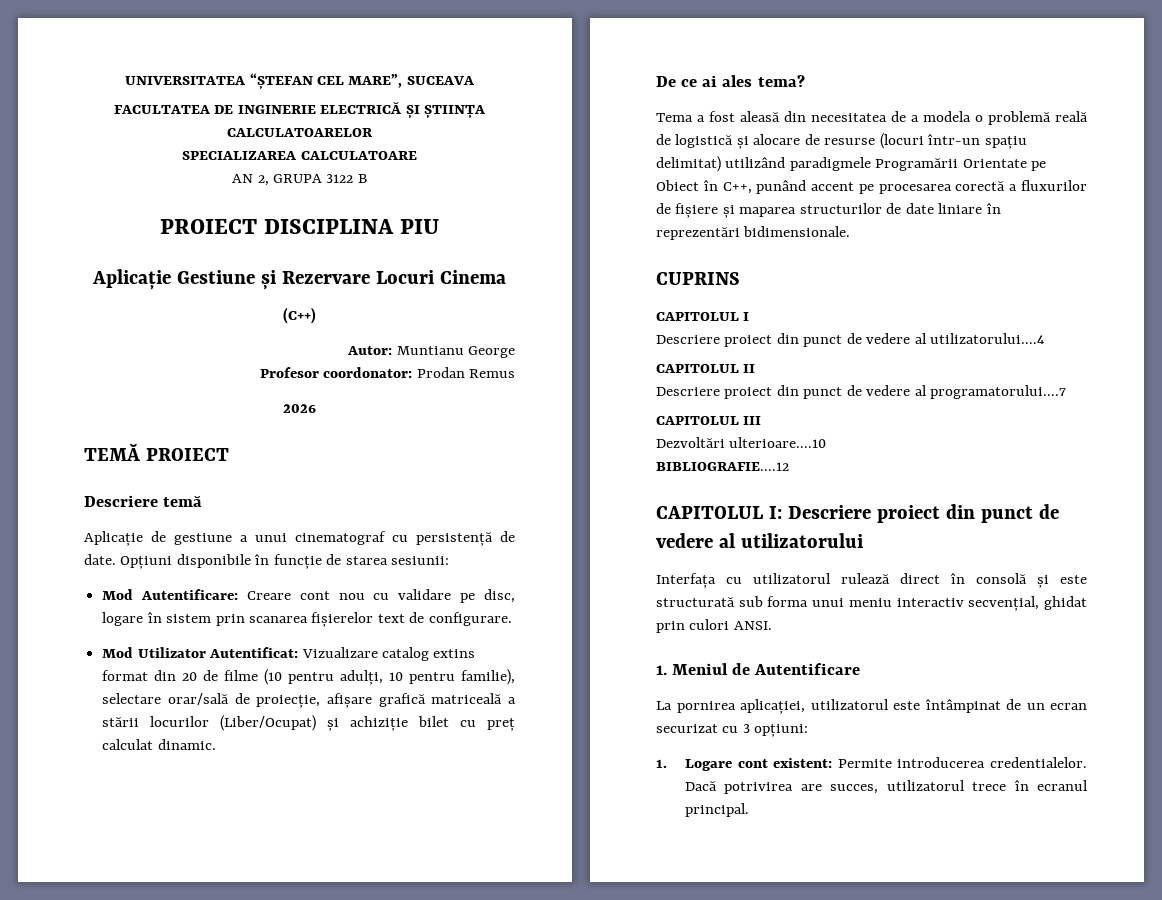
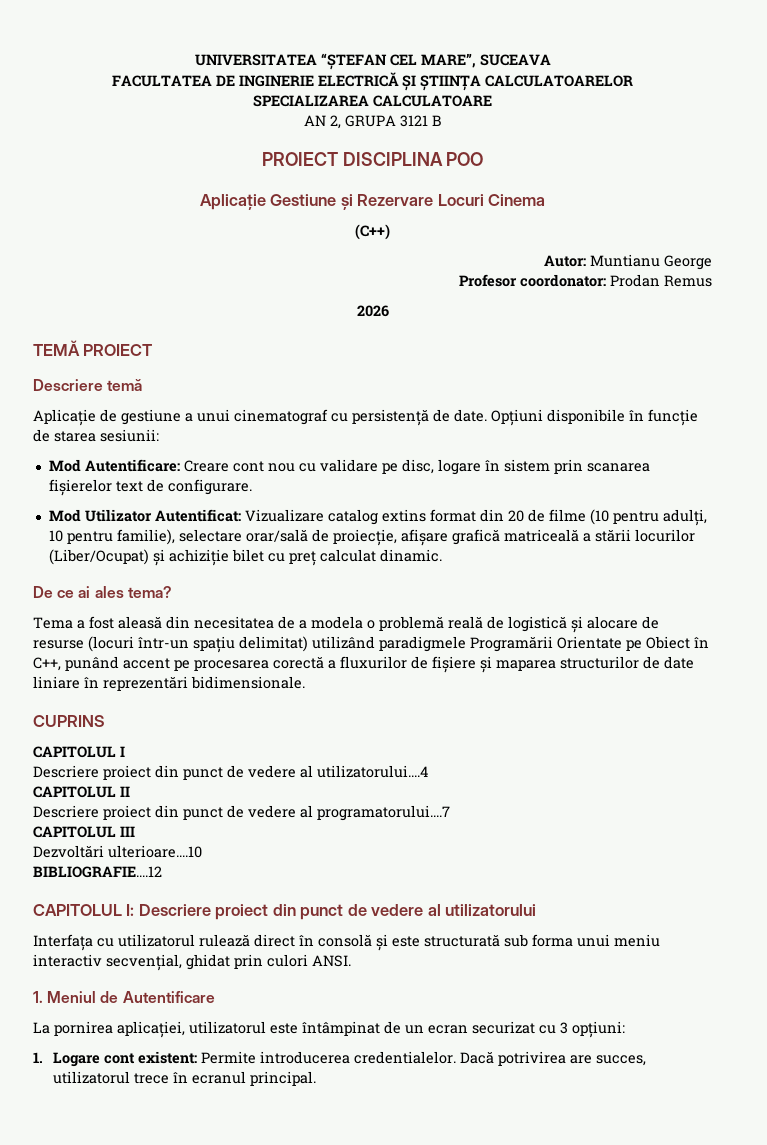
- AN 2, GRUPA 3122 B
+ AN 2, GRUPA 3121 B
- PROIECT DISCIPLINA PIU
+ PROIECT DISCIPLINA POO

